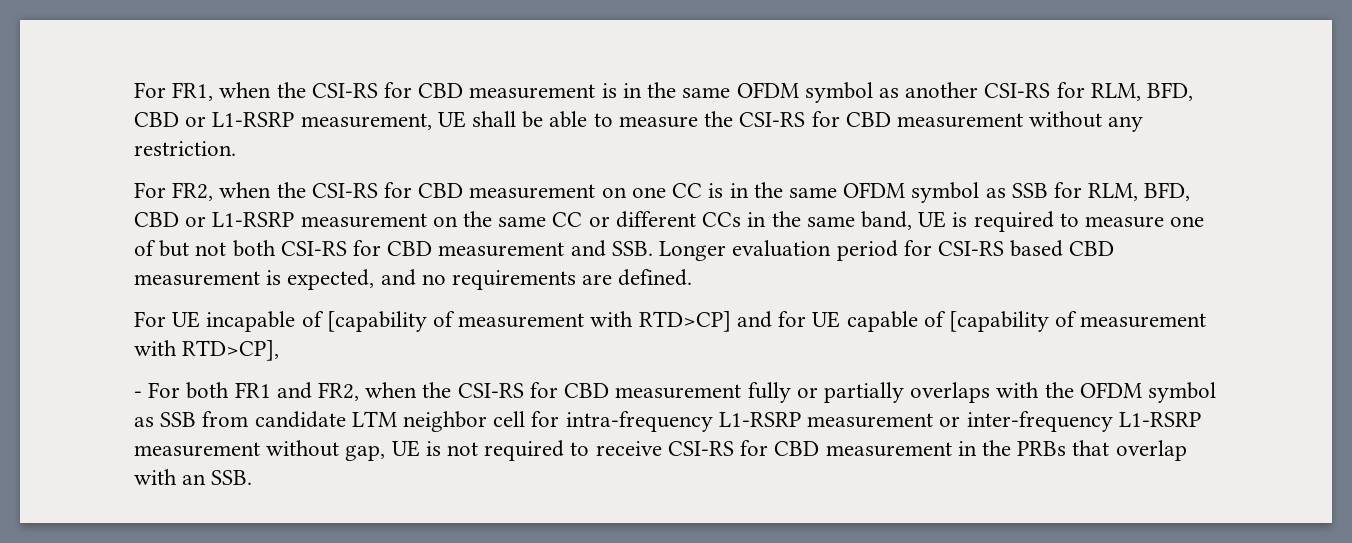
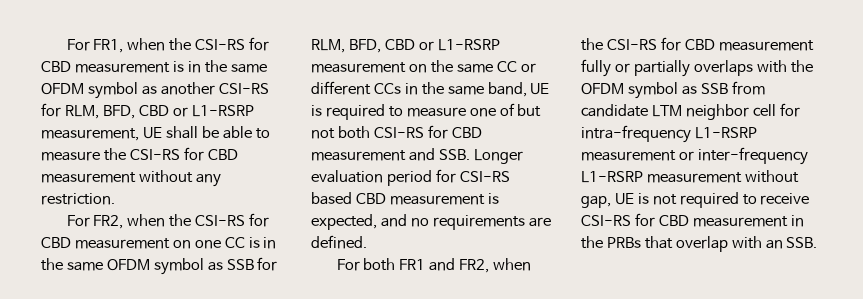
- For UE incapable of [capability of measurement with RTD>CP] and for UE capable of [capability of measurement with RTD>CP],
- - For both FR1 and FR2, when the CSI-RS for CBD measurement fully or partially overlaps with the OFDM symbol as SSB from candidate LTM neighbor cell for intra-frequency L1-RSRP measurement or inter-frequency L1-RSRP measurement without gap, UE is not required to receive CSI-RS for CBD measurement in the PRBs that overlap with an SSB.
+ For both FR1 and FR2, when the CSI-RS for CBD measurement fully or partially overlaps with the OFDM symbol as SSB from candidate LTM neighbor cell for intra-frequency L1-RSRP measurement or inter-frequency L1-RSRP measurement without gap, UE is not required to receive CSI-RS for CBD measurement in the PRBs that overlap with an SSB.

